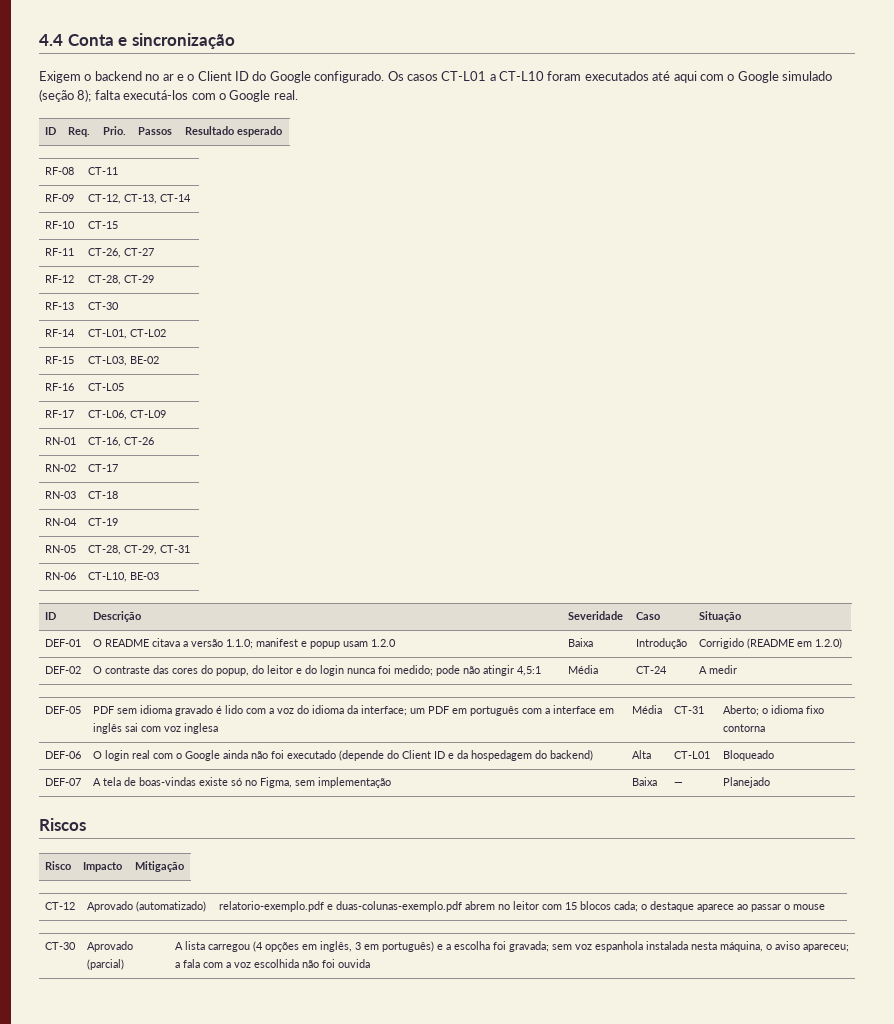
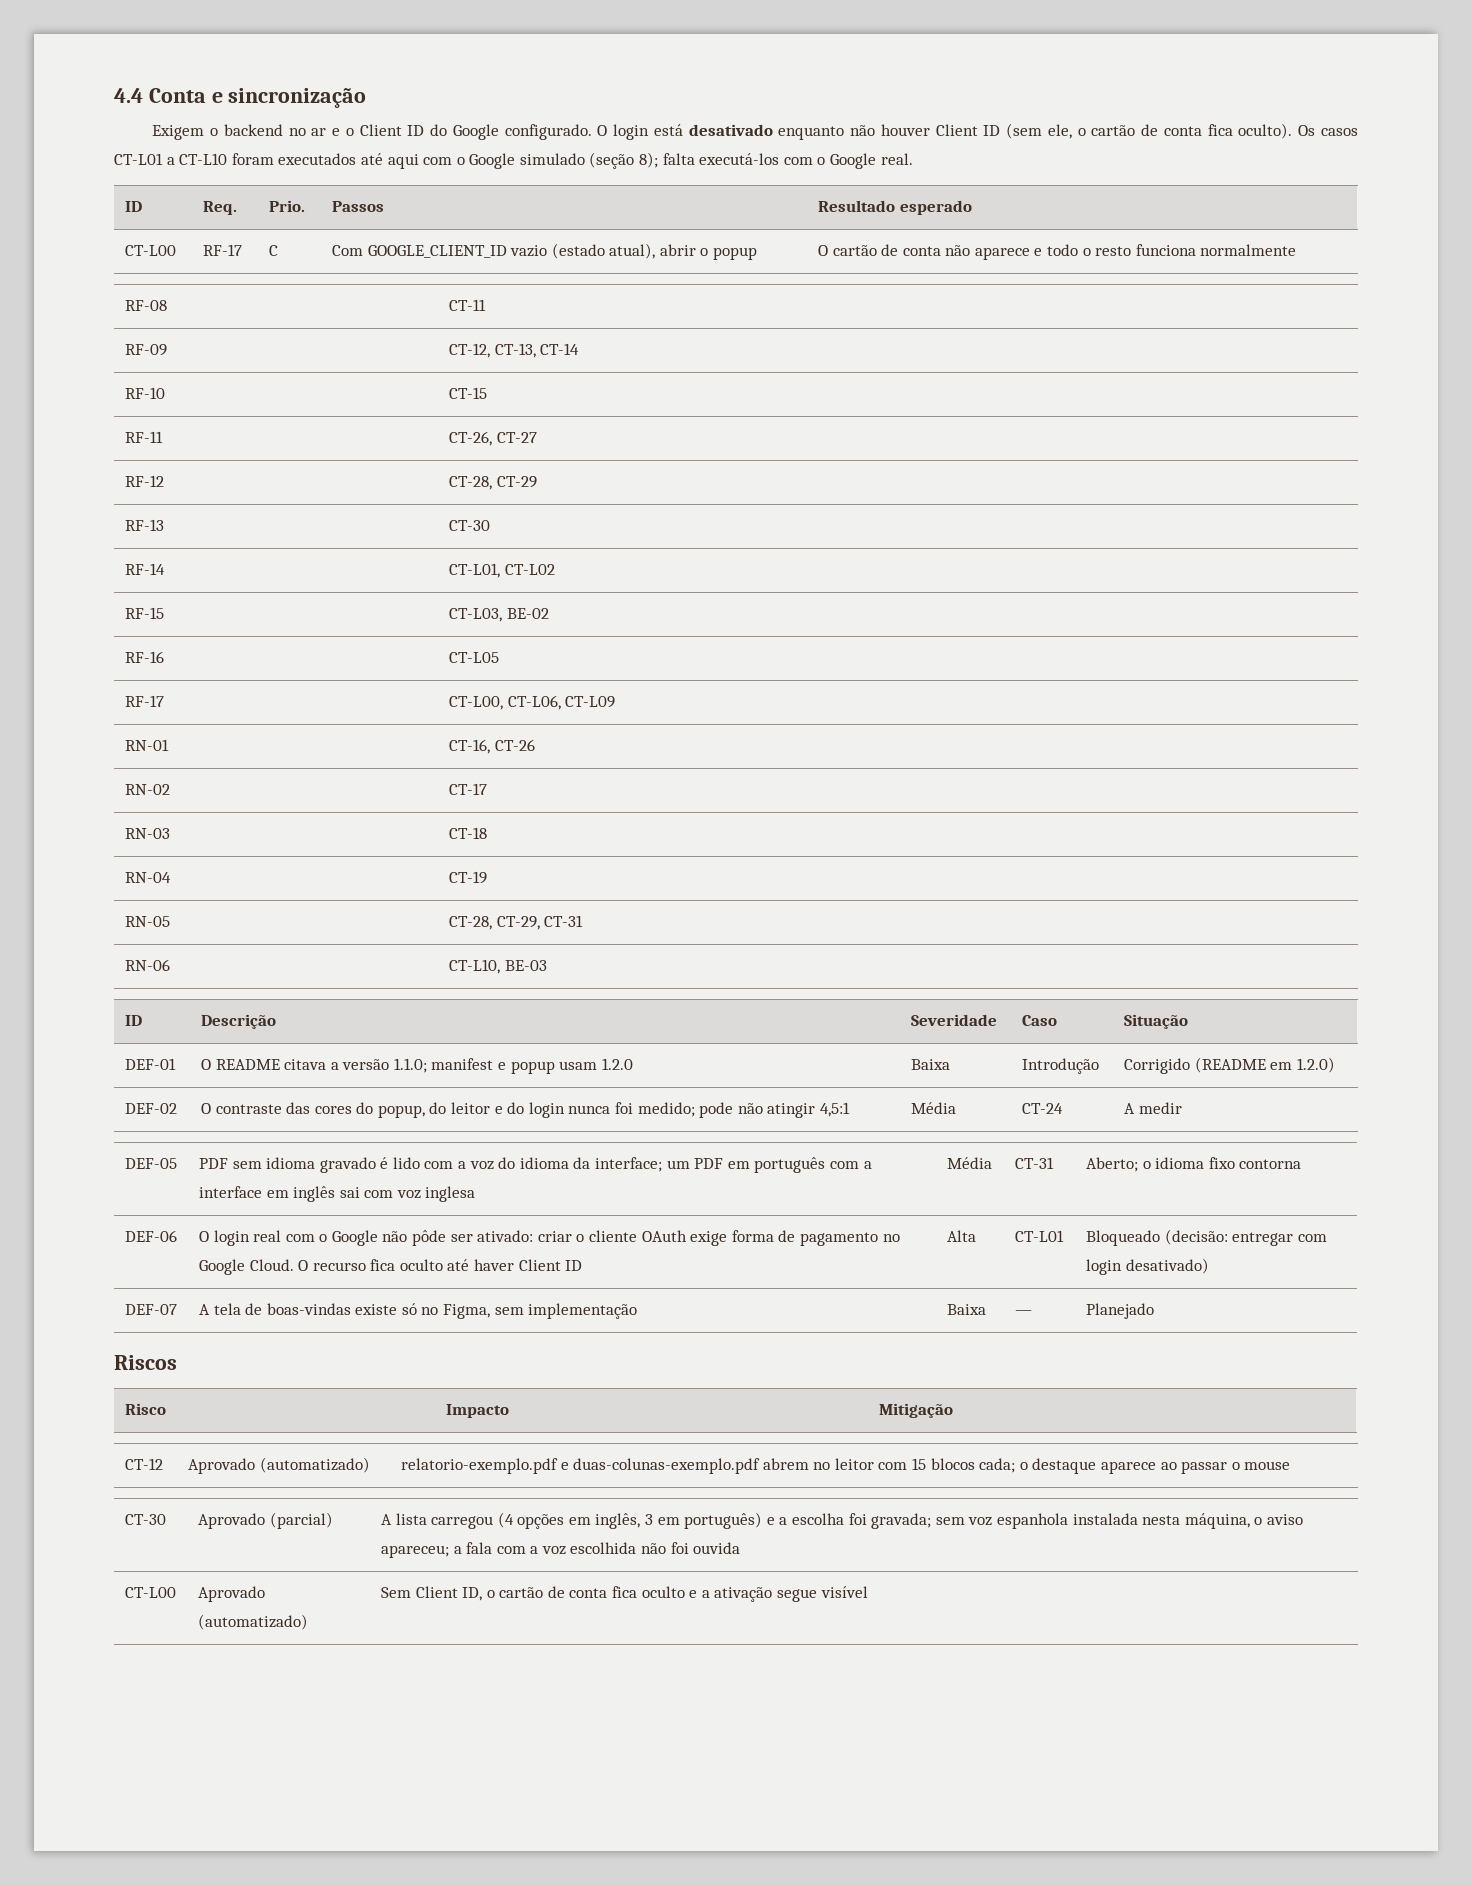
+ O login está desativado enquanto não houver Client ID (sem ele, o cartão de conta fica oculto).
+ CT-L00 | RF-17 | C | Com GOOGLE_CLIENT_ID vazio (estado atual), abrir o popup | O cartão de conta não aparece e todo o resto funciona normalmente
- RF-17 | CT-L06, CT-L09
+ RF-17 | CT-L00, CT-L06, CT-L09
- DEF-06 | O login real com o Google ainda não foi executado (depende do Client ID e da hospedagem do backend) | Alta | CT-L01 | Bloqueado
+ DEF-06 | O login real com o Google não pôde ser ativado: criar o cliente OAuth exige forma de pagamento no Google Cloud. O recurso fica oculto até haver Client ID | Alta | CT-L01 | Bloqueado (decisão: entregar com login desativado)
+ CT-L00 | Aprovado (automatizado) | Sem Client ID, o cartão de conta fica oculto e a ativação segue visível

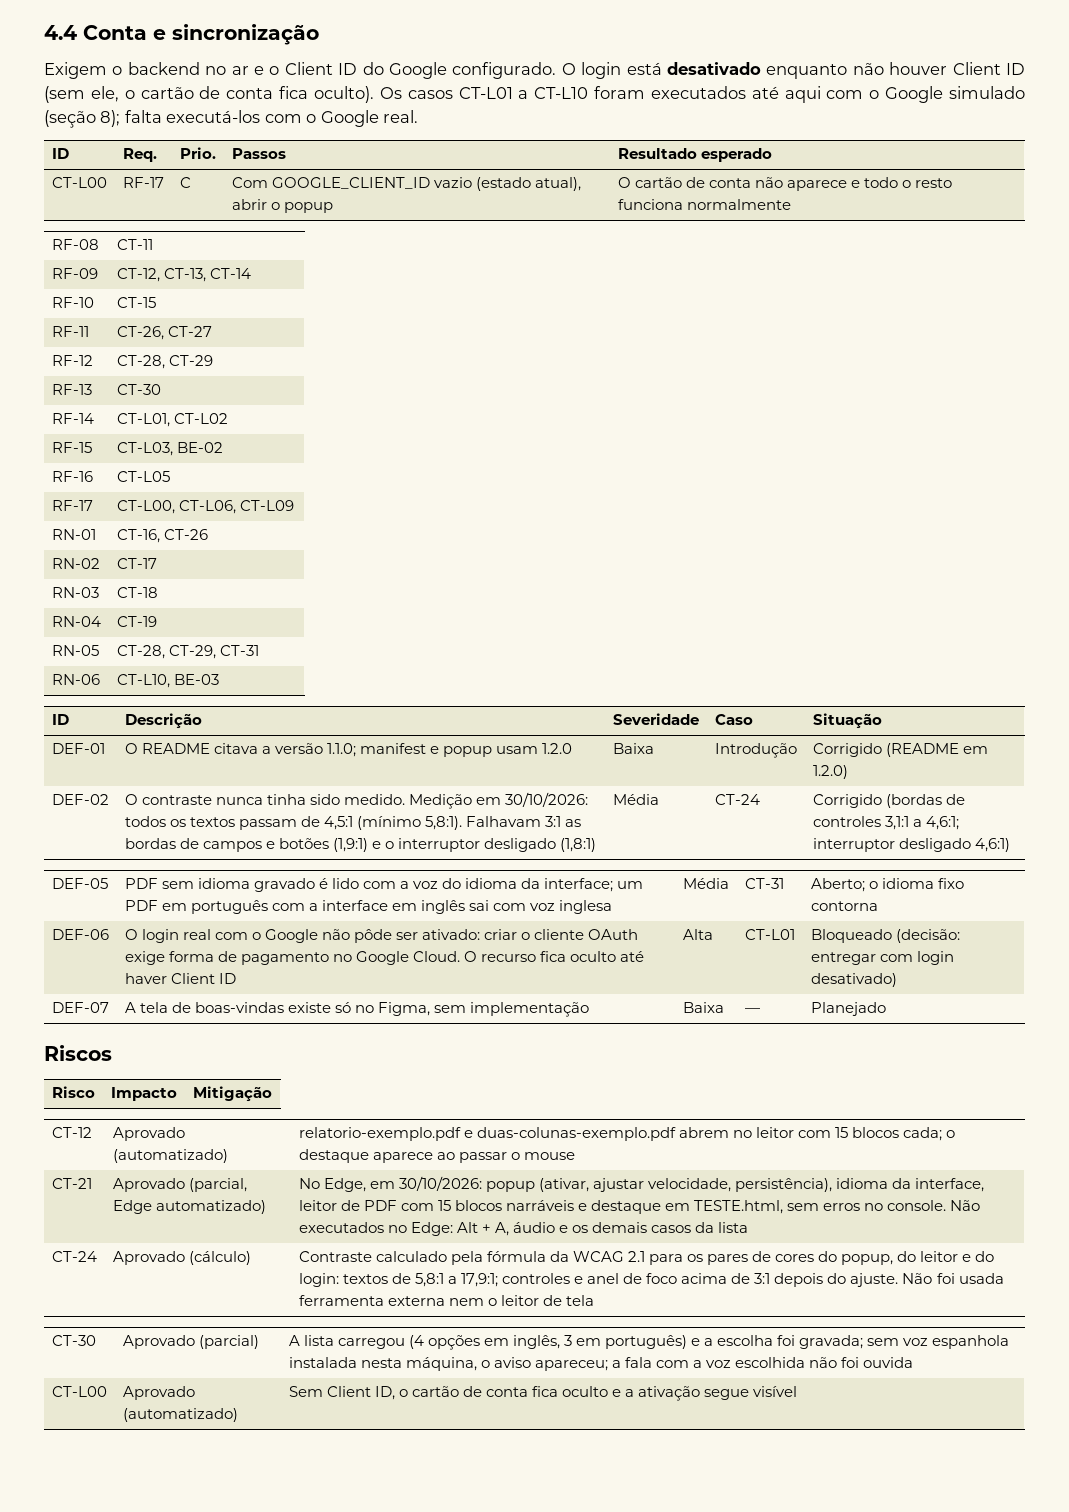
- O contraste das cores do popup, do leitor e do login nunca foi medido; pode não atingir 4,5:1 | Média | CT-24 | A medir
+ O contraste nunca tinha sido medido. Medição em 30/10/2026: todos os textos passam de 4,5:1 (mínimo 5,8:1). Falhavam 3:1 as bordas de campos e botões (1,9:1) e o interruptor desligado (1,8:1) | Média | CT-24 | Corrigido (bordas de controles 3,1:1 a 4,6:1; interruptor desligado 4,6:1)
+ CT-21 | Aprovado (parcial, Edge automatizado) | No Edge, em 30/10/2026: popup (ativar, ajustar velocidade, persistência), idioma da interface, leitor de PDF com 15 blocos narráveis e destaque em TESTE.html, sem erros no console. Não executados no Edge: Alt + A, áudio e os demais casos da lista
+ CT-24 | Aprovado (cálculo) | Contraste calculado pela fórmula da WCAG 2.1 para os pares de cores do popup, do leitor e do login: textos de 5,8:1 a 17,9:1; controles e anel de foco acima de 3:1 depois do ajuste. Não foi usada ferramenta externa nem o leitor de tela

